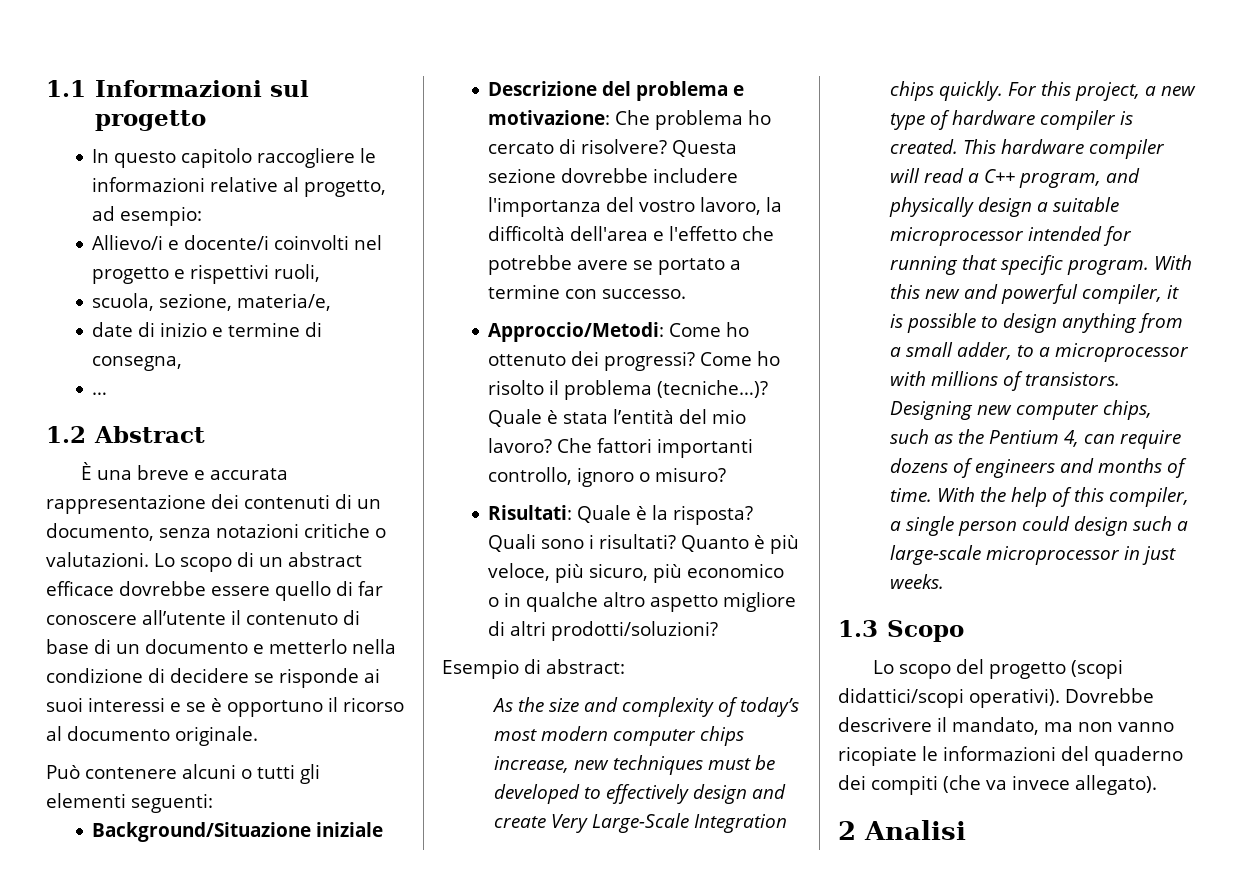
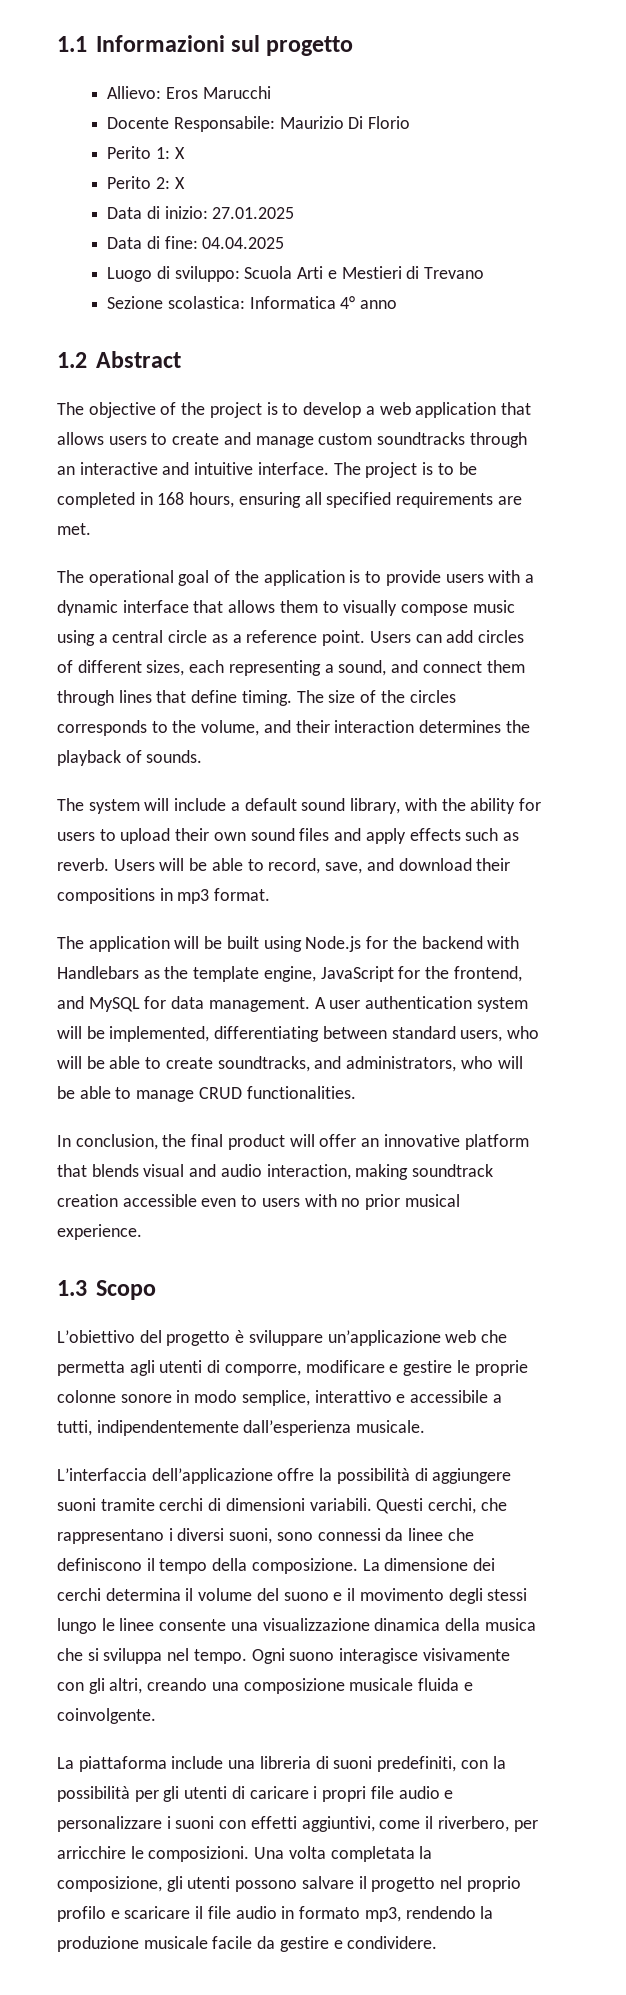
- In questo capitolo raccogliere le informazioni relative al progetto, ad esempio:
- Allievo/i e docente/i coinvolti nel progetto e rispettivi ruoli,
- scuola, sezione, materia/e,
- date di inizio e termine di consegna,
- …
+ Allievo: Eros Marucchi
+ Docente Responsabile: Maurizio Di Florio
+ Perito 1: X
+ Perito 2: X
+ Data di inizio: 27.01.2025
+ Data di fine: 04.04.2025
+ Luogo di sviluppo: Scuola Arti e Mestieri di Trevano
+ Sezione scolastica: Informatica 4° anno
  1.2 Abstract
- È una breve e accurata rappresentazione dei contenuti di un documento, senza notazioni critiche o valutazioni. Lo scopo di un abstract efficace dovrebbe essere quello di far conoscere all’utente il contenuto di base di un documento e metterlo nella condizione di decidere se risponde ai suoi interessi e se è opportuno il ricorso al documento originale.
- Può contenere alcuni o tutti gli elementi seguenti:
- Background/Situazione iniziale
- Descrizione del problema e motivazione: Che problema ho cercato di risolvere? Questa sezione dovrebbe includere l'importanza del vostro lavoro, la difficoltà dell'area e l'effetto che potrebbe avere se portato a termine con successo.
- Approccio/Metodi: Come ho ottenuto dei progressi? Come ho risolto il problema (tecniche…)? Quale è stata l’entità del mio lavoro? Che fattori importanti controllo, ignoro o misuro?
- Risultati: Quale è la risposta? Quali sono i risultati? Quanto è più veloce, più sicuro, più economico o in qualche altro aspetto migliore di altri prodotti/soluzioni?
- Esempio di abstract:
- As the size and complexity of today’s most modern computer chips increase, new techniques must be developed to effectively design and create Very Large-Scale Integration chips quickly. For this project, a new type of hardware compiler is created. This hardware compiler will read a C++ program, and physically design a suitable microprocessor intended for running that specific program. With this new and powerful compiler, it is possible to design anything from a small adder, to a microprocessor with millions of transistors. Designing new computer chips, such as the Pentium 4, can require dozens of engineers and months of time. With the help of this compiler, a single person could design such a large-scale microprocessor in just weeks.
+ The objective of the project is to develop a web application that allows users to create and manage custom soundtracks through an interactive and intuitive interface. The project is to be completed in 168 hours, ensuring all specified requirements are met.
+ The operational goal of the application is to provide users with a dynamic interface that allows them to visually compose music using a central circle as a reference point. Users can add circles of different sizes, each representing a sound, and connect them through lines that define timing. The size of the circles corresponds to the volume, and their interaction determines the playback of sounds.
+ The system will include a default sound library, with the ability for users to upload their own sound files and apply effects such as reverb. Users will be able to record, save, and download their compositions in mp3 format.
+ The application will be built using Node.js for the backend with Handlebars as the template engine, JavaScript for the frontend, and MySQL for data management. A user authentication system will be implemented, differentiating between standard users, who will be able to create soundtracks, and administrators, who will be able to manage CRUD functionalities.
+ In conclusion, the final product will offer an innovative platform that blends visual and audio interaction, making soundtrack creation accessible even to users with no prior musical experience.
  1.3 Scopo
- Lo scopo del progetto (scopi didattici/scopi operativi). Dovrebbe descrivere il mandato, ma non vanno ricopiate le informazioni del quaderno dei compiti (che va invece allegato).
- 2 Analisi
+ L’obiettivo del progetto è sviluppare un’applicazione web che permetta agli utenti di comporre, modificare e gestire le proprie colonne sonore in modo semplice, interattivo e accessibile a tutti, indipendentemente dall’esperienza musicale.
+ L’interfaccia dell’applicazione offre la possibilità di aggiungere suoni tramite cerchi di dimensioni variabili. Questi cerchi, che rappresentano i diversi suoni, sono connessi da linee che definiscono il tempo della composizione. La dimensione dei cerchi determina il volume del suono e il movimento degli stessi lungo le linee consente una visualizzazione dinamica della musica che si sviluppa nel tempo. Ogni suono interagisce visivamente con gli altri, creando una composizione musicale fluida e coinvolgente.
+ La piattaforma include una libreria di suoni predefiniti, con la possibilità per gli utenti di caricare i propri file audio e personalizzare i suoni con effetti aggiuntivi, come il riverbero, per arricchire le composizioni. Una volta completata la composizione, gli utenti possono salvare il progetto nel proprio profilo e scaricare il file audio in formato mp3, rendendo la produzione musicale facile da gestire e condividere.

